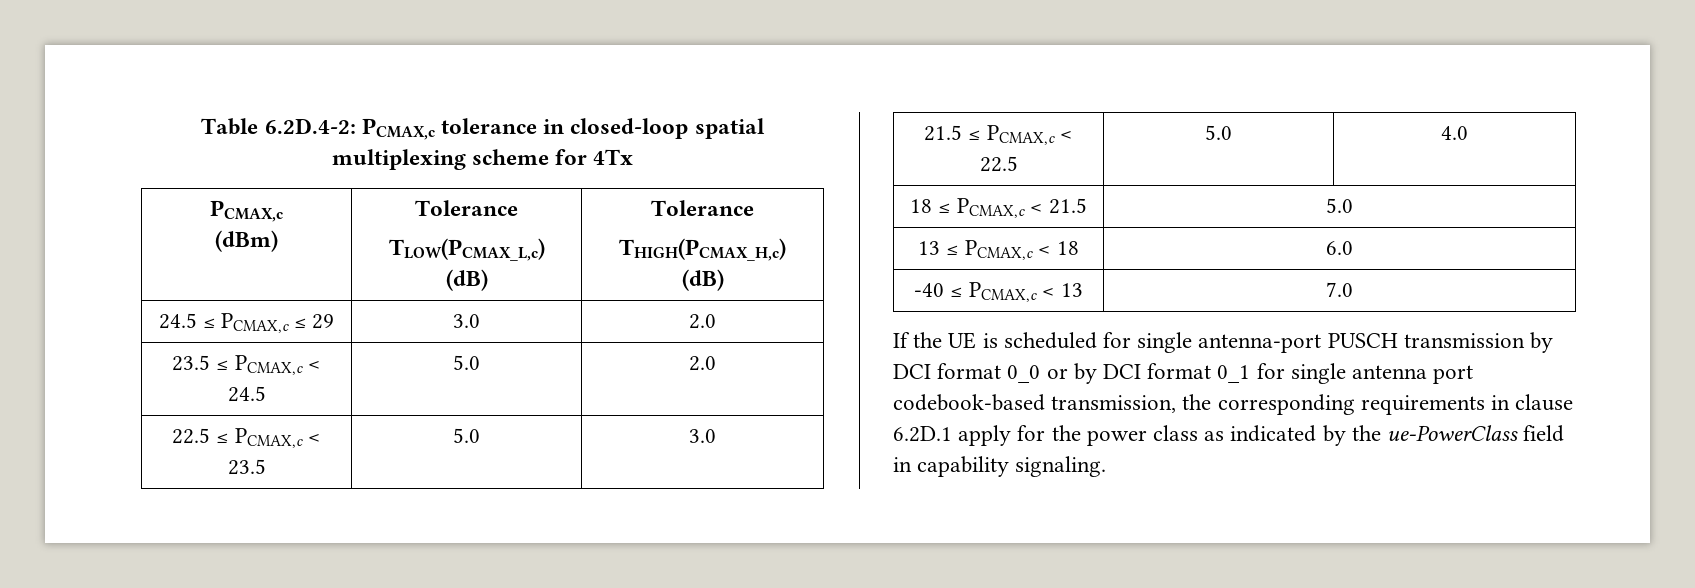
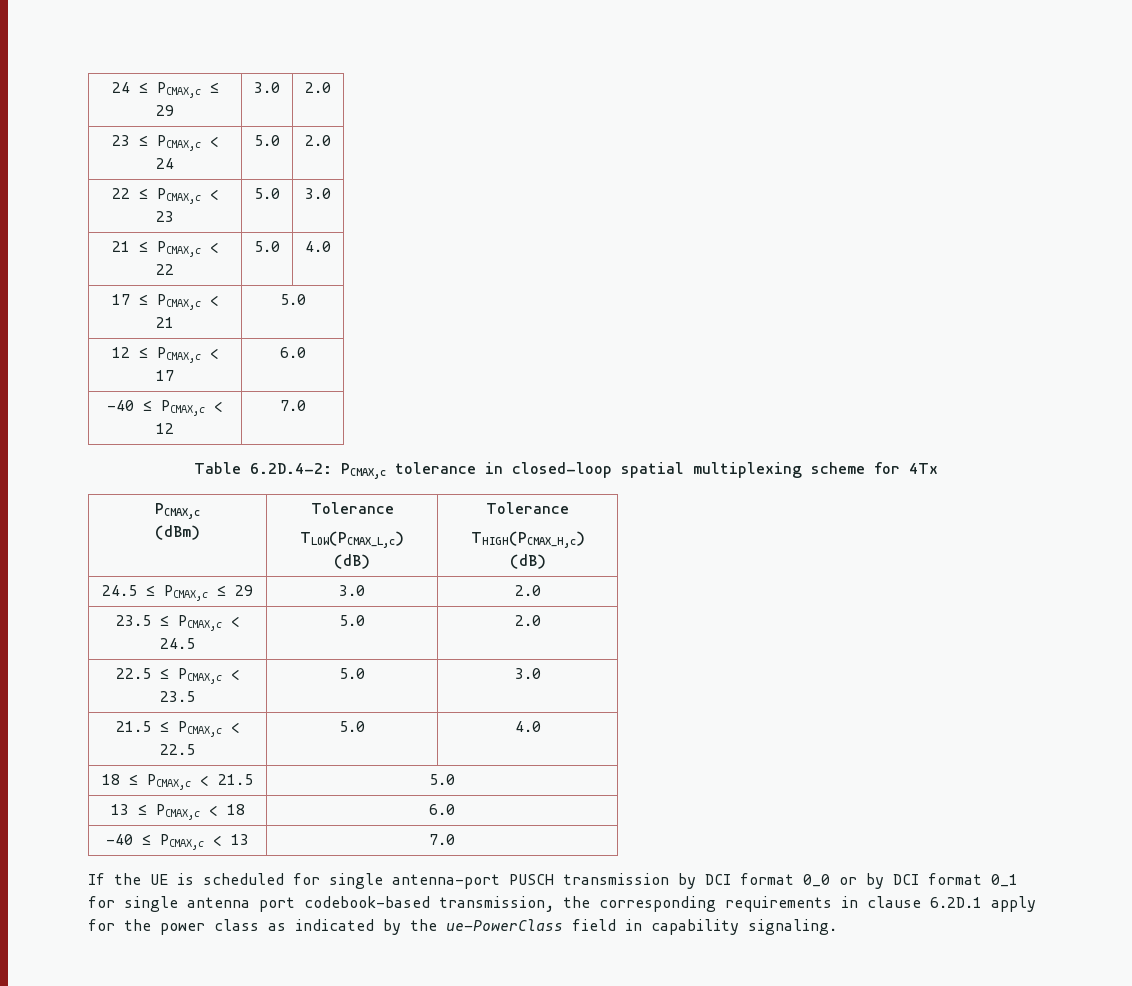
+ 24 ≤ PCMAX,c ≤ 29 | 3.0 | 2.0
+ 23 ≤ PCMAX,c < 24 | 5.0 | 2.0
+ 22 ≤ PCMAX,c < 23 | 5.0 | 3.0
+ 21 ≤ PCMAX,c < 22 | 5.0 | 4.0
+ 17 ≤ PCMAX,c < 21 | 5.0
+ 12 ≤ PCMAX,c < 17 | 6.0
+ -40 ≤ PCMAX,c < 12 | 7.0

